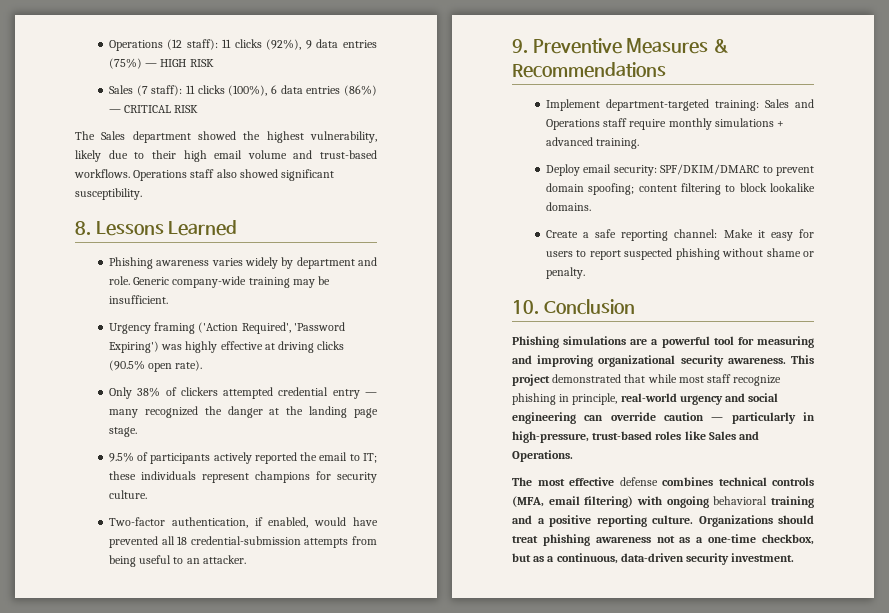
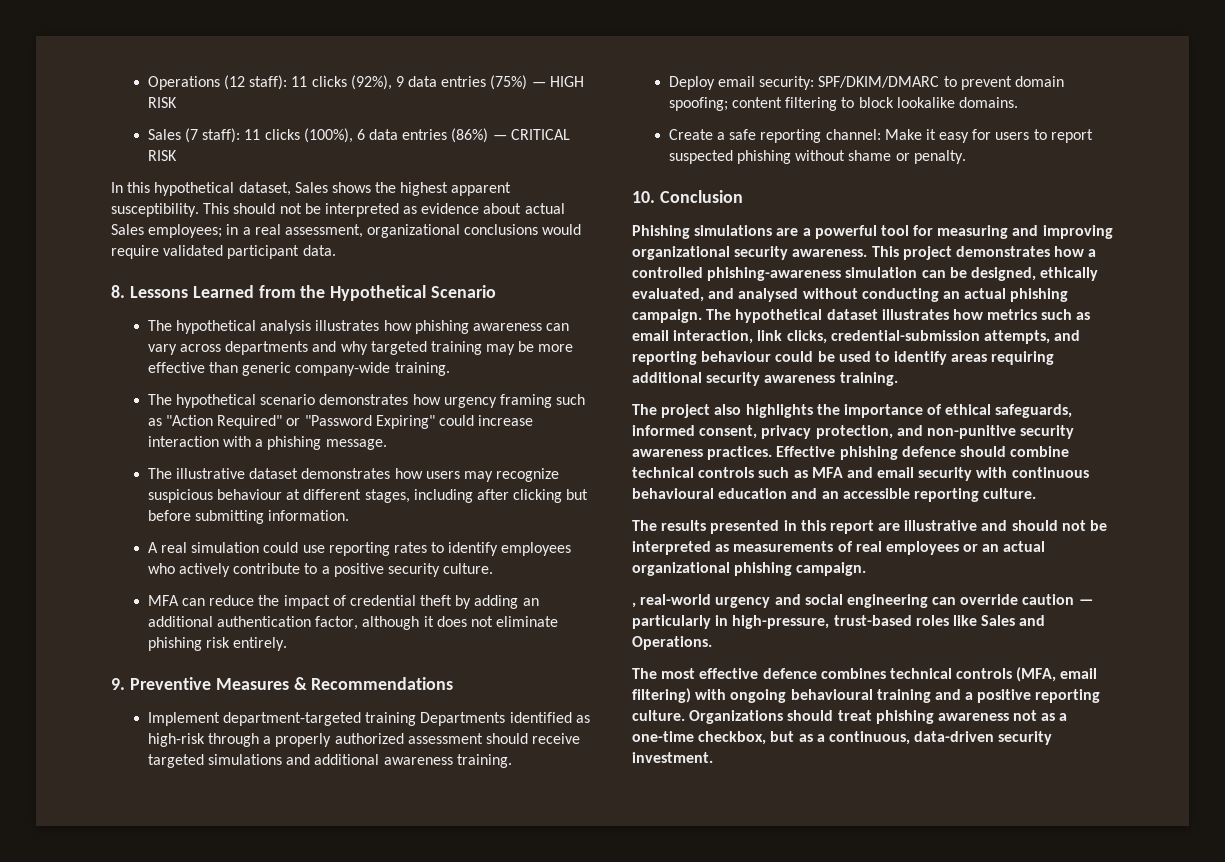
- The Sales department showed the highest vulnerability, likely due to their high email volume and trust-based workflows. Operations staff also showed significant susceptibility.
- 8. Lessons Learned
- Phishing awareness varies widely by department and role. Generic company-wide training may be insufficient.
- Urgency framing ('Action Required', 'Password Expiring') was highly effective at driving clicks (90.5% open rate).
- Only 38% of clickers attempted credential entry — many recognized the danger at the landing page stage.
- 9.5% of participants actively reported the email to IT; these individuals represent champions for security culture.
- Two-factor authentication, if enabled, would have prevented all 18 credential-submission attempts from being useful to an attacker.
+ In this hypothetical dataset, Sales shows the highest apparent susceptibility. This should not be interpreted as evidence about actual Sales employees; in a real assessment, organizational conclusions would require validated participant data.
+ 8. Lessons Learned from the Hypothetical Scenario
+ The hypothetical analysis illustrates how phishing awareness can vary across departments and why targeted training may be more effective than generic company-wide training.
+ The hypothetical scenario demonstrates how urgency framing such as "Action Required" or "Password Expiring" could increase interaction with a phishing message.
+ The illustrative dataset demonstrates how users may recognize suspicious behaviour at different stages, including after clicking but before submitting information.
+ A real simulation could use reporting rates to identify employees who actively contribute to a positive security culture.
+ MFA can reduce the impact of credential theft by adding an additional authentication factor, although it does not eliminate phishing risk entirely.
- Implement department-targeted training: Sales and Operations staff require monthly simulations + advanced training.
+ Implement department-targeted training Departments identified as high-risk through a properly authorized assessment should receive targeted simulations and additional awareness training.
- This project demonstrated that while most staff recognize phishing in principle, real-world urgency and social engineering can override caution — particularly in high-pressure, trust-based roles like Sales and Operations.
+ This project demonstrates how a controlled phishing-awareness simulation can be designed, ethically evaluated, and analysed without conducting an actual phishing campaign. The hypothetical dataset illustrates how metrics such as email interaction, link clicks, credential-submission attempts, and reporting behaviour could be used to identify areas requiring additional security awareness training.
+ The project also highlights the importance of ethical safeguards, informed consent, privacy protection, and non-punitive security awareness practices. Effective phishing defence should combine technical controls such as MFA and email security with continuous behavioural education and an accessible reporting culture.
+ The results presented in this report are illustrative and should not be interpreted as measurements of real employees or an actual organizational phishing campaign.
+ , real-world urgency and social engineering can override caution — particularly in high-pressure, trust-based roles like Sales and Operations.
- The most effective defense combines technical controls (MFA, email filtering) with ongoing behavioral training and a positive reporting culture.
+ The most effective defence combines technical controls (MFA, email filtering) with ongoing behavioural training and a positive reporting culture.

